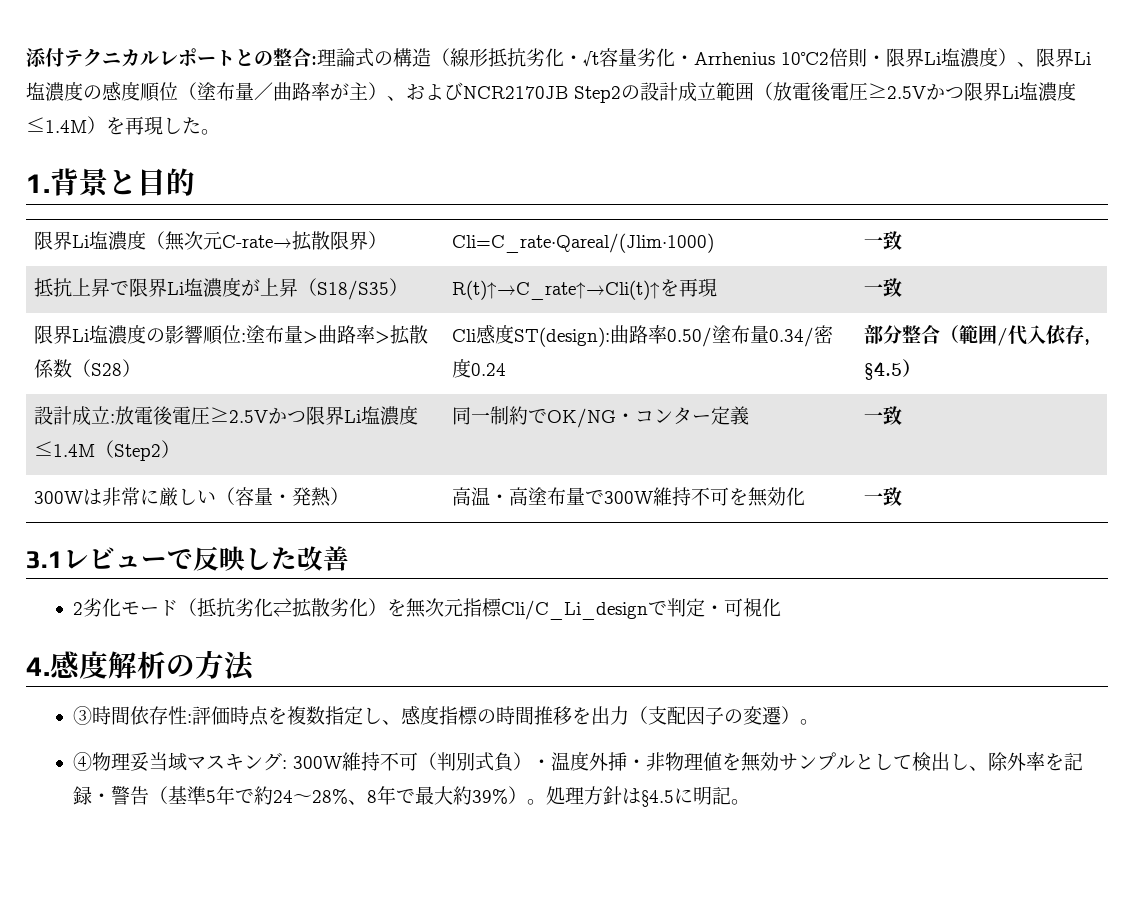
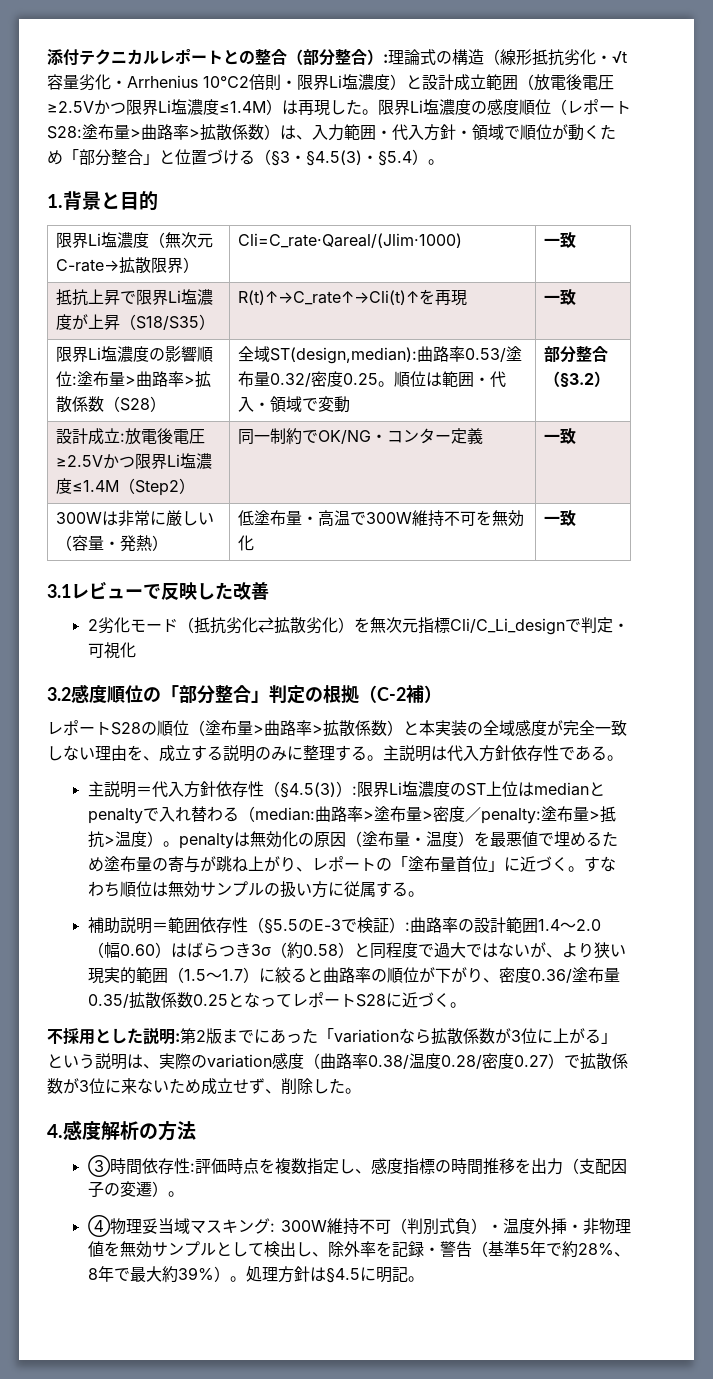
- 添付テクニカルレポートとの整合:理論式の構造（線形抵抗劣化・√t容量劣化・Arrhenius 10℃2倍則・限界Li塩濃度）、限界Li塩濃度の感度順位（塗布量／曲路率が主）、およびNCR2170JB Step2の設計成立範囲（放電後電圧≥2.5Vかつ限界Li塩濃度≤1.4M）を再現した。
+ 添付テクニカルレポートとの整合（部分整合）:理論式の構造（線形抵抗劣化・√t容量劣化・Arrhenius 10℃2倍則・限界Li塩濃度）と設計成立範囲（放電後電圧≥2.5Vかつ限界Li塩濃度≤1.4M）は再現した。限界Li塩濃度の感度順位（レポートS28:塗布量>曲路率>拡散係数）は、入力範囲・代入方針・領域で順位が動くため「部分整合」と位置づける（§3・§4.5(3)・§5.4）。
- 限界Li塩濃度の影響順位:塗布量>曲路率>拡散係数（S28） | Cli感度ST(design):曲路率0.50/塗布量0.34/密度0.24 | 部分整合（範囲/代入依存, §4.5）
+ 限界Li塩濃度の影響順位:塗布量>曲路率>拡散係数（S28） | 全域ST(design,median):曲路率0.53/塗布量0.32/密度0.25。順位は範囲・代入・領域で変動 | 部分整合（§3.2）
- 300Wは非常に厳しい（容量・発熱） | 高温・高塗布量で300W維持不可を無効化 | 一致
+ 300Wは非常に厳しい（容量・発熱） | 低塗布量・高温で300W維持不可を無効化 | 一致
+ 3.2感度順位の「部分整合」判定の根拠（C-2補）
+ レポートS28の順位（塗布量>曲路率>拡散係数）と本実装の全域感度が完全一致しない理由を、成立する説明のみに整理する。主説明は代入方針依存性である。
+ 主説明＝代入方針依存性（§4.5(3)）:限界Li塩濃度のST上位はmedianとpenaltyで入れ替わる（median:曲路率>塗布量>密度／penalty:塗布量>抵抗>温度）。penaltyは無効化の原因（塗布量・温度）を最悪値で埋めるため塗布量の寄与が跳ね上がり、レポートの「塗布量首位」に近づく。すなわち順位は無効サンプルの扱い方に従属する。
+ 補助説明＝範囲依存性（§5.5のE-3で検証）:曲路率の設計範囲1.4〜2.0（幅0.60）はばらつき3σ（約0.58）と同程度で過大ではないが、より狭い現実的範囲（1.5〜1.7）に絞ると曲路率の順位が下がり、密度0.36/塗布量0.35/拡散係数0.25となってレポートS28に近づく。
+ 不採用とした説明:第2版までにあった「variationなら拡散係数が3位に上がる」という説明は、実際のvariation感度（曲路率0.38/温度0.28/密度0.27）で拡散係数が3位に来ないため成立せず、削除した。
- ④物理妥当域マスキング: 300W維持不可（判別式負）・温度外挿・非物理値を無効サンプルとして検出し、除外率を記録・警告（基準5年で約24〜28%、8年で最大約39%）。
+ ④物理妥当域マスキング: 300W維持不可（判別式負）・温度外挿・非物理値を無効サンプルとして検出し、除外率を記録・警告（基準5年で約28%、8年で最大約39%）。

